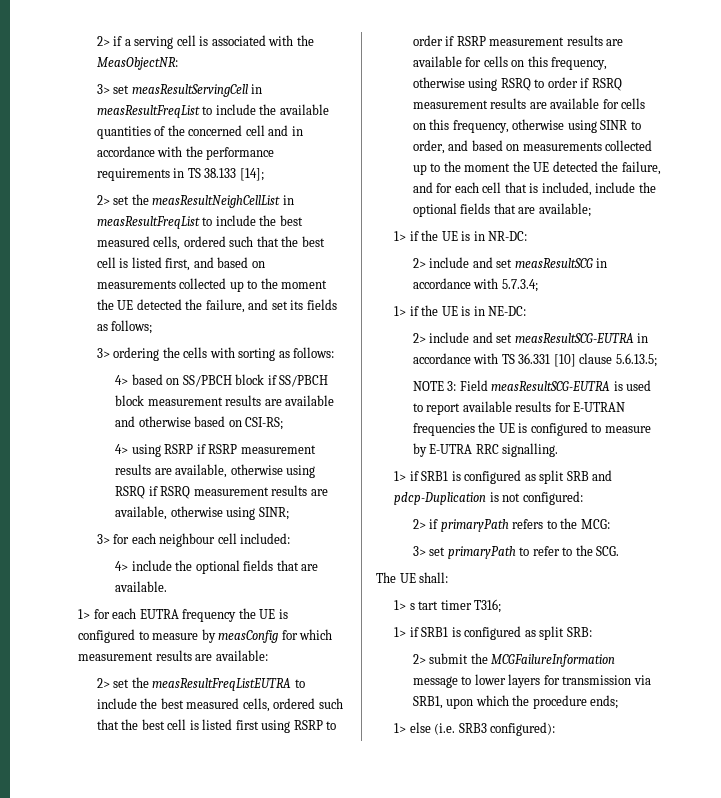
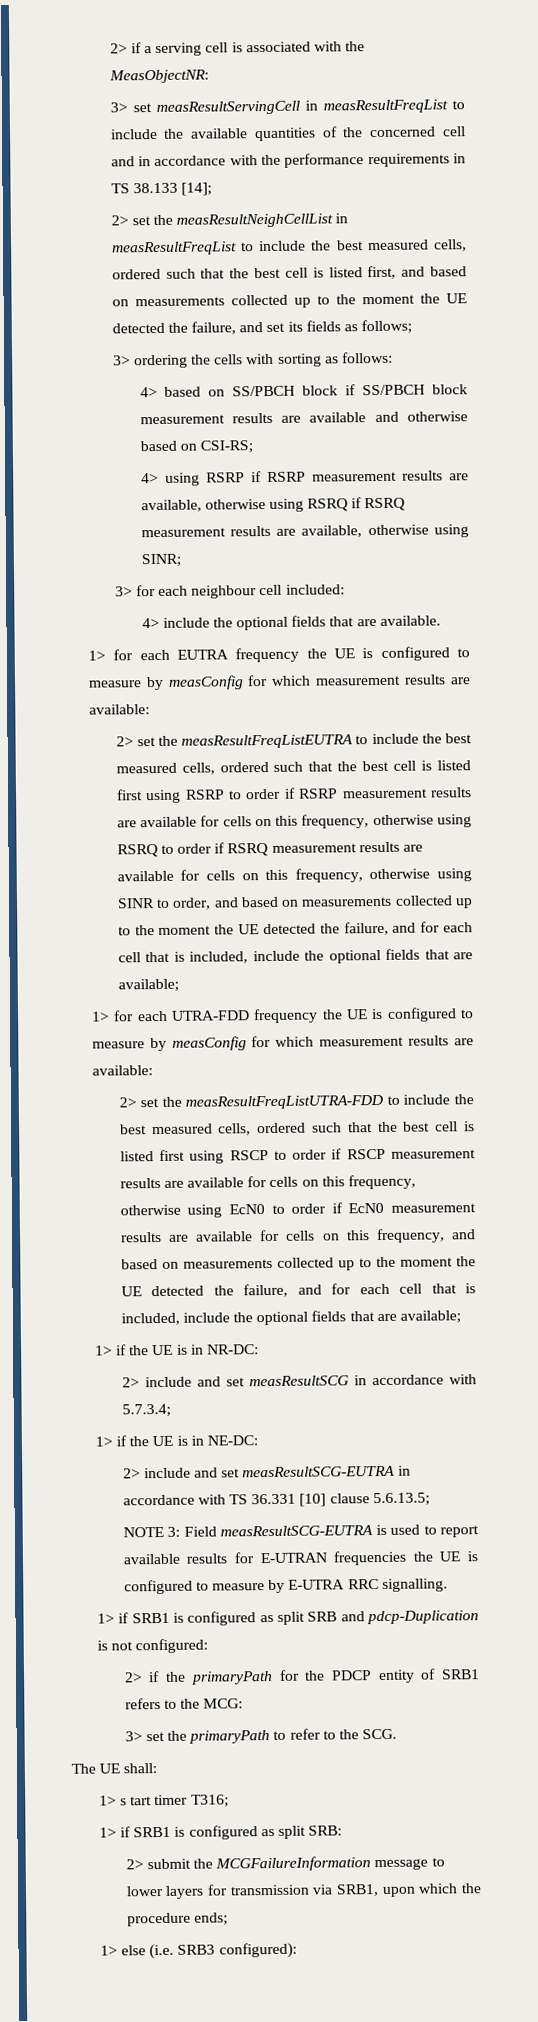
+ 1> for each UTRA-FDD frequency the UE is configured to measure by measConfig for which measurement results are available:
+ 2> set the measResultFreqListUTRA-FDD to include the best measured cells, ordered such that the best cell is listed first using RSCP to order if RSCP measurement results are available for cells on this frequency, otherwise using EcN0 to order if EcN0 measurement results are available for cells on this frequency, and based on measurements collected up to the moment the UE detected the failure, and for each cell that is included, include the optional fields that are available;
- 2> if primaryPath refers to the MCG:
+ 2> if the primaryPath for the PDCP entity of SRB1 refers to the MCG:
- 3> set primaryPath to refer to the SCG.
+ 3> set the primaryPath to refer to the SCG.

